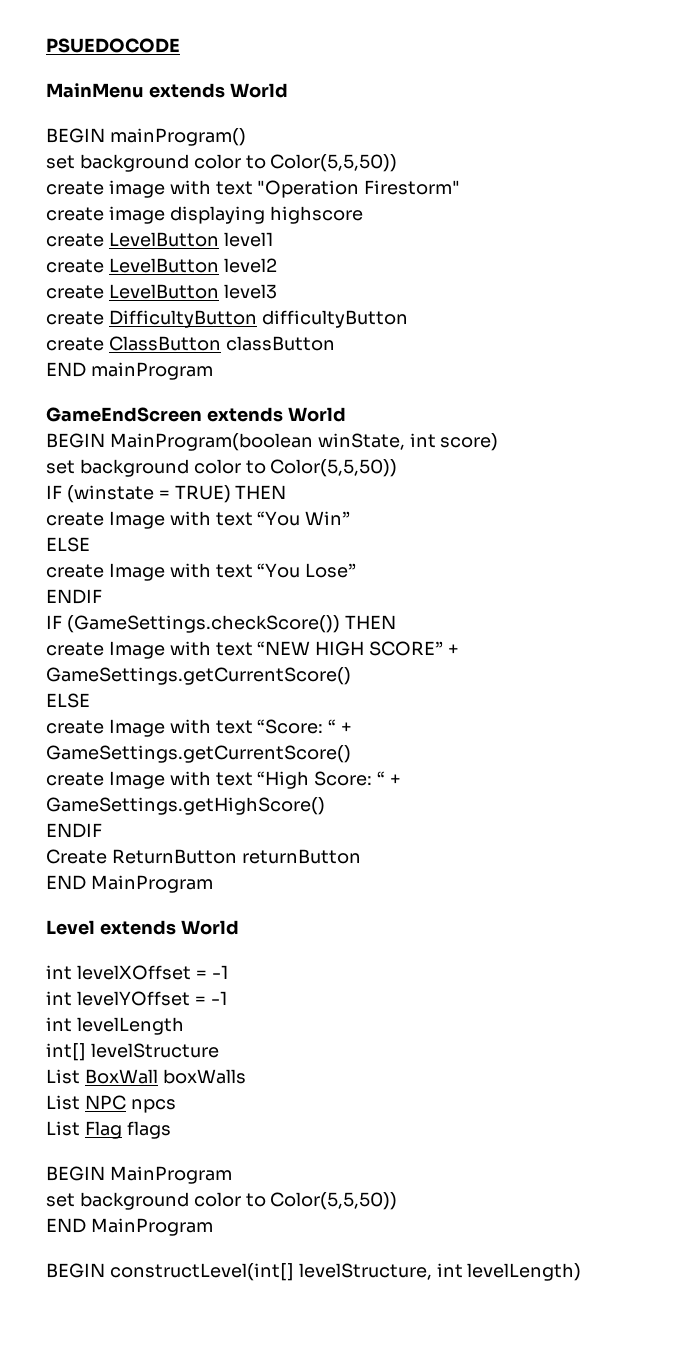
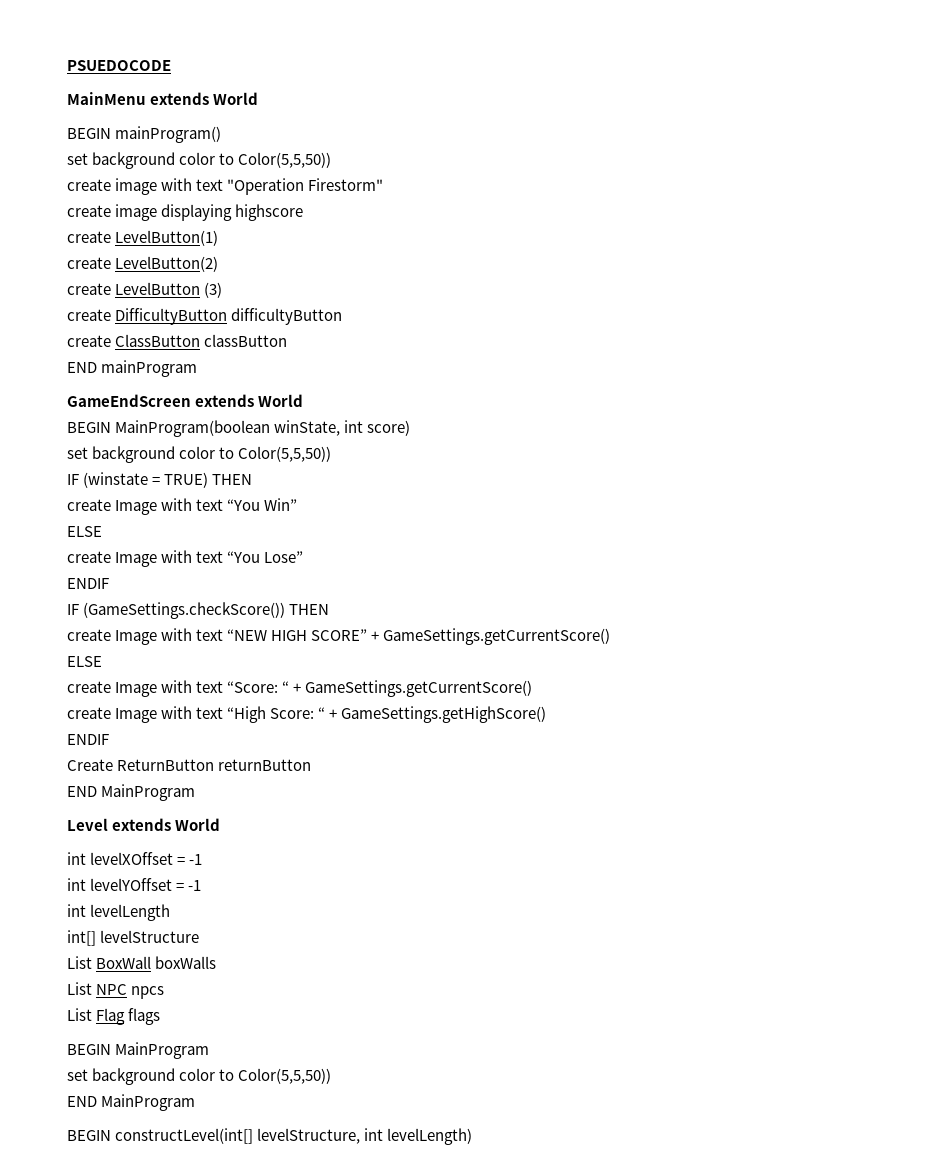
- create LevelButton level1
- create LevelButton level2
- create LevelButton level3
+ create LevelButton(1)
+ create LevelButton(2)
+ create LevelButton (3)

